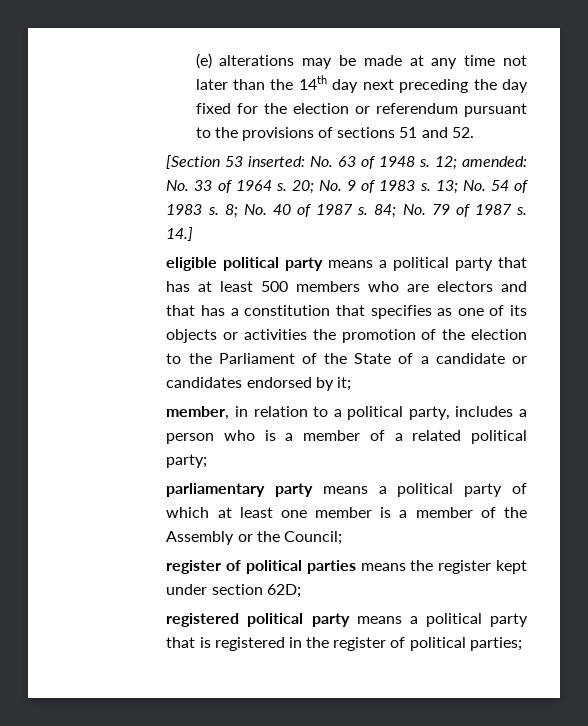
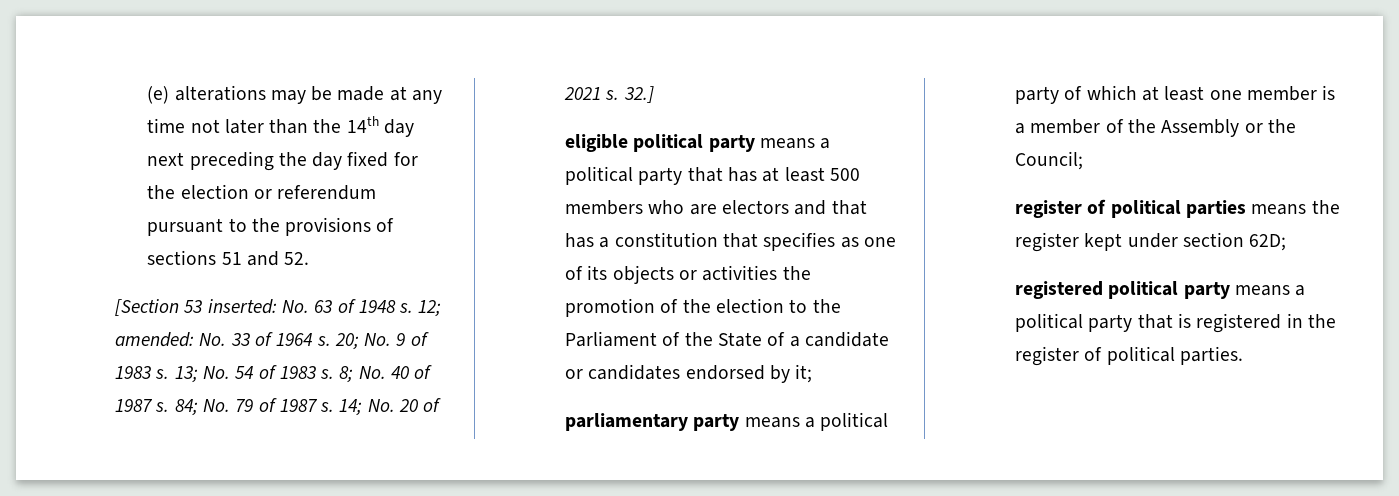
- 14.]
+ 14; No. 20 of 2021 s. 32.]
- member, in relation to a political party, includes a person who is a member of a related political party;
- registered political party means a political party that is registered in the register of political parties;
+ registered political party means a political party that is registered in the register of political parties.

